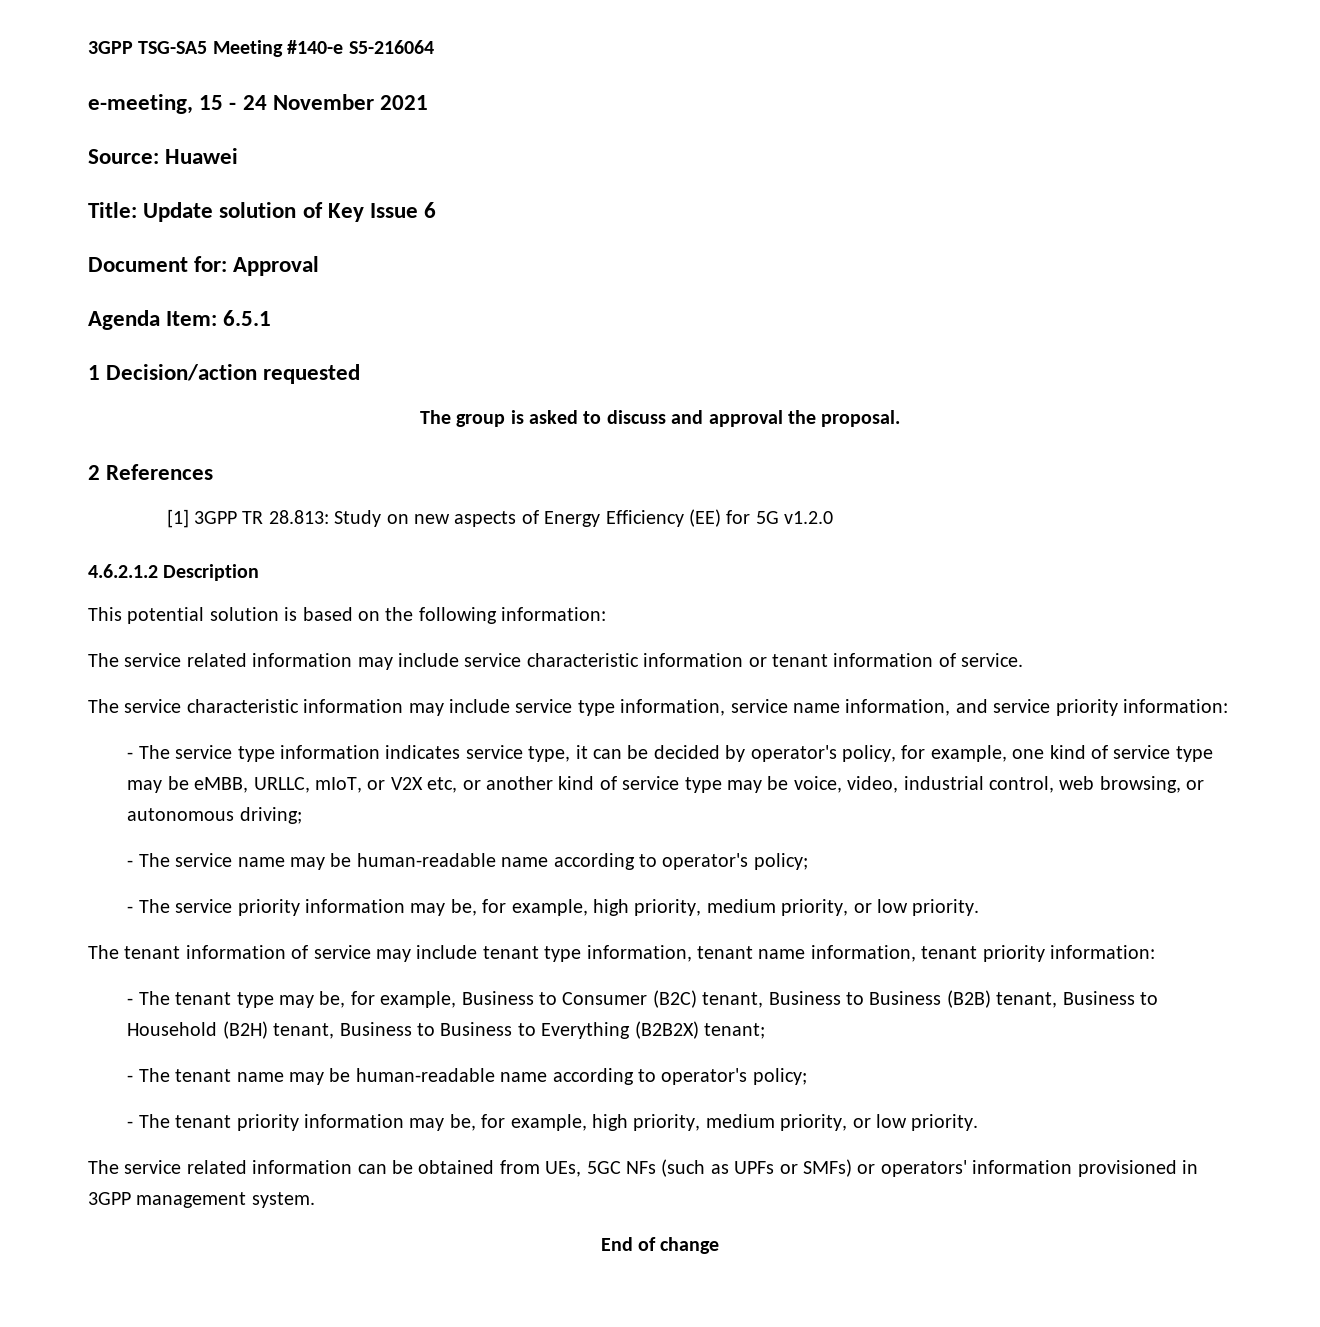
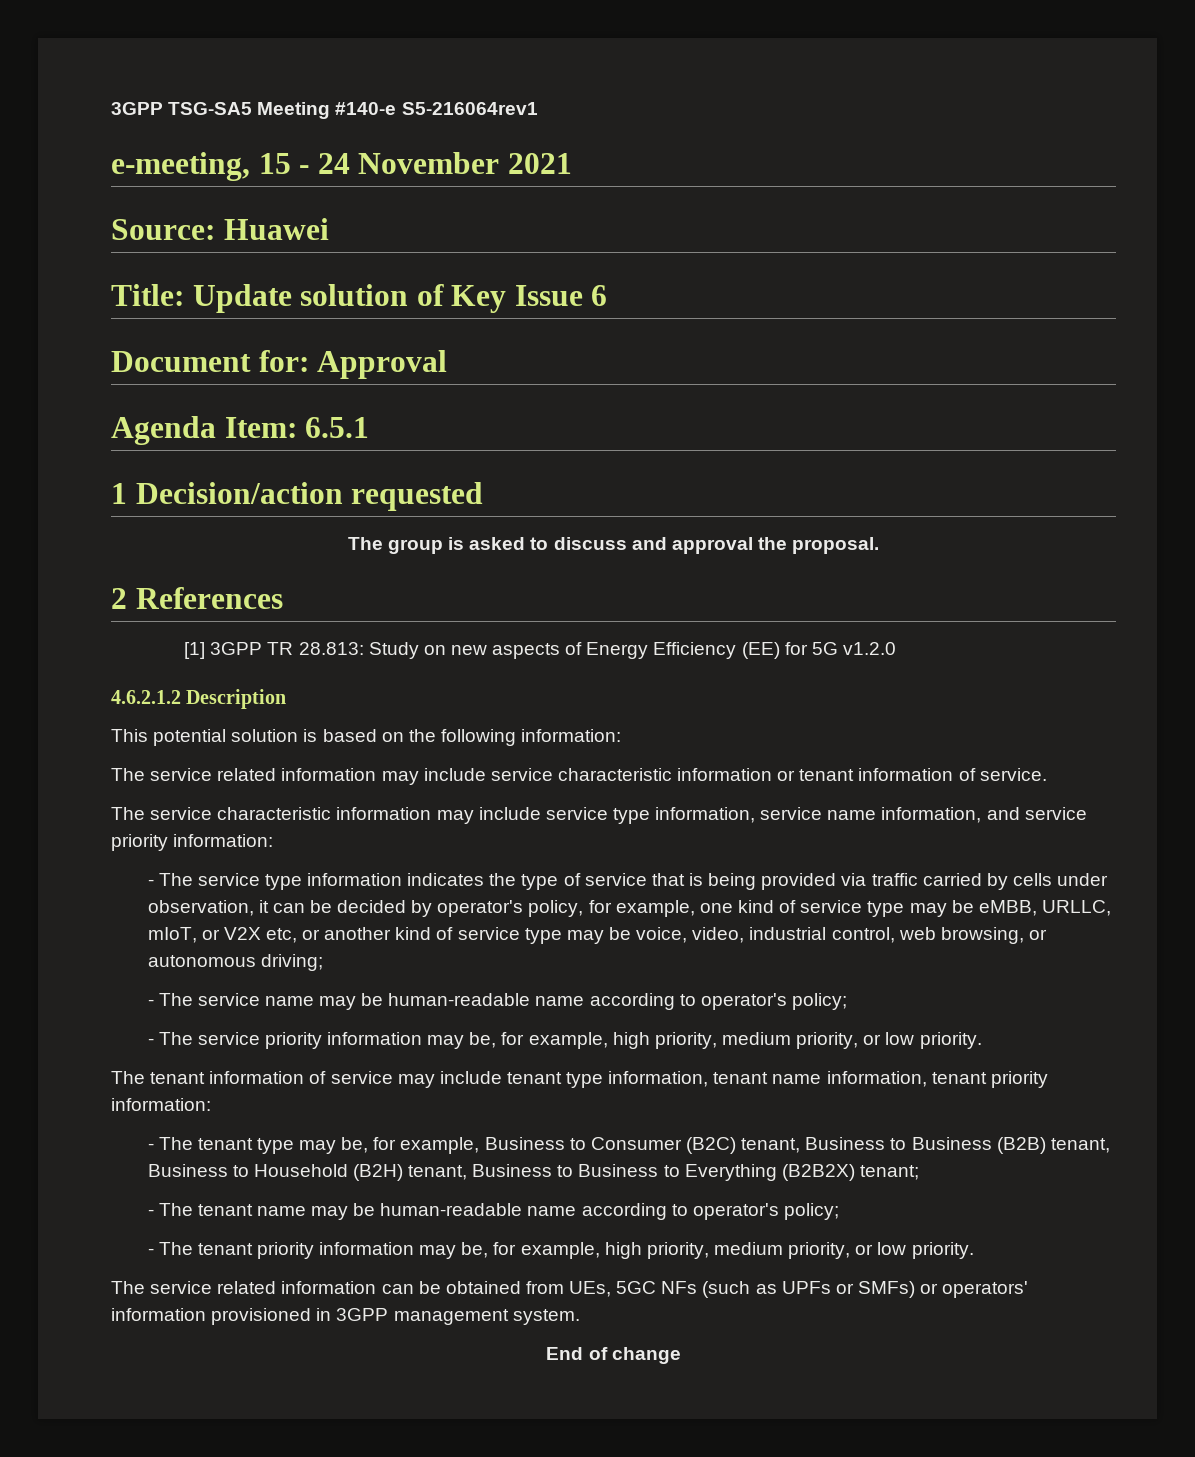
- 3GPP TSG-SA5 Meeting #140-e S5-216064
+ 3GPP TSG-SA5 Meeting #140-e S5-216064rev1
- - The service type information indicates service type, it can be decided by operator's policy, for example, one kind of service type may be eMBB, URLLC, mIoT, or V2X etc, or another kind of service type may be voice, video, industrial control, web browsing, or autonomous driving;
+ - The service type information indicates the type of service that is being provided via traffic carried by cells under observation, it can be decided by operator's policy, for example, one kind of service type may be eMBB, URLLC, mIoT, or V2X etc, or another kind of service type may be voice, video, industrial control, web browsing, or autonomous driving;

